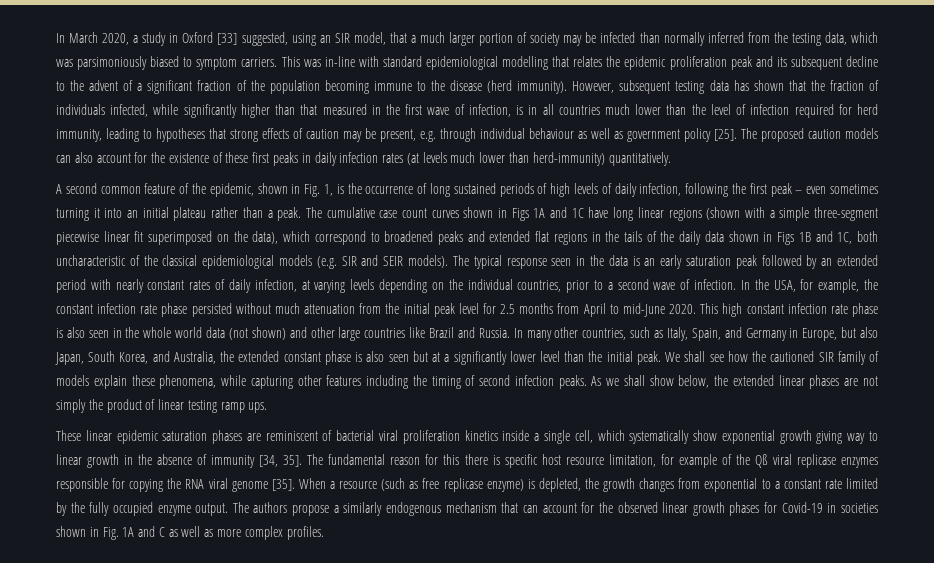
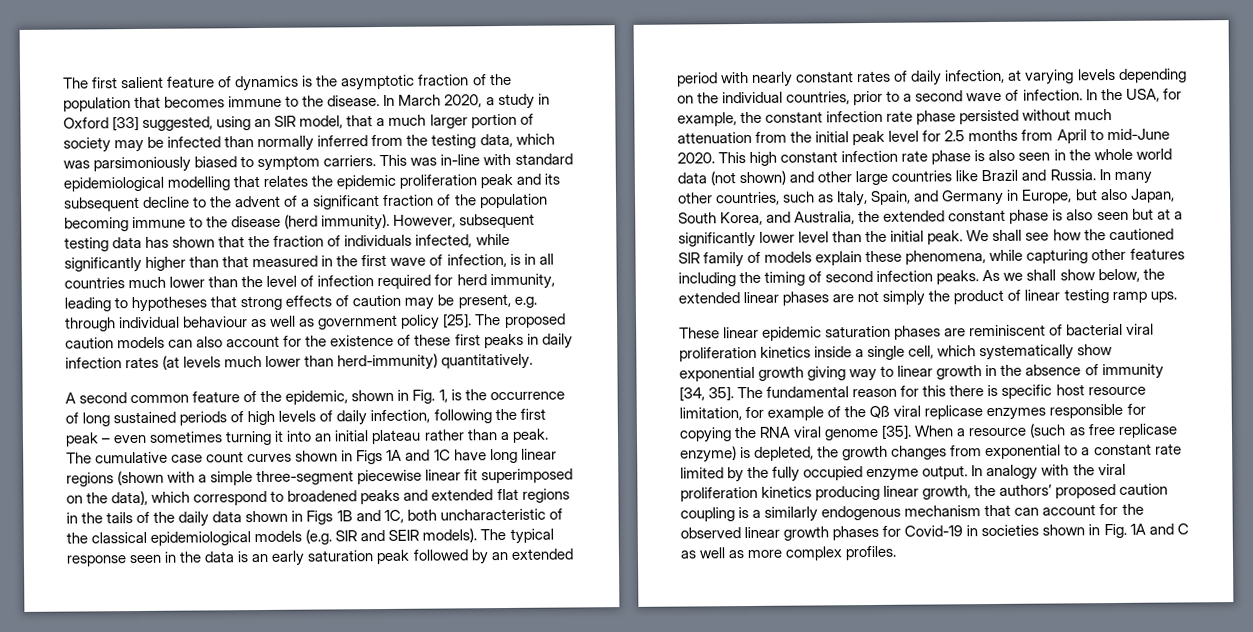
+ The first salient feature of dynamics is the asymptotic fraction of the population that becomes immune to the disease.
- The authors propose a similarly endogenous mechanism that can account for the observed linear growth phases for Covid-19 in societies shown in Fig. 1A and C as well as more complex profiles.
+ In analogy with the viral proliferation kinetics producing linear growth, the authors’ proposed caution coupling is a similarly endogenous mechanism that can account for the observed linear growth phases for Covid-19 in societies shown in Fig. 1A and C as well as more complex profiles.

